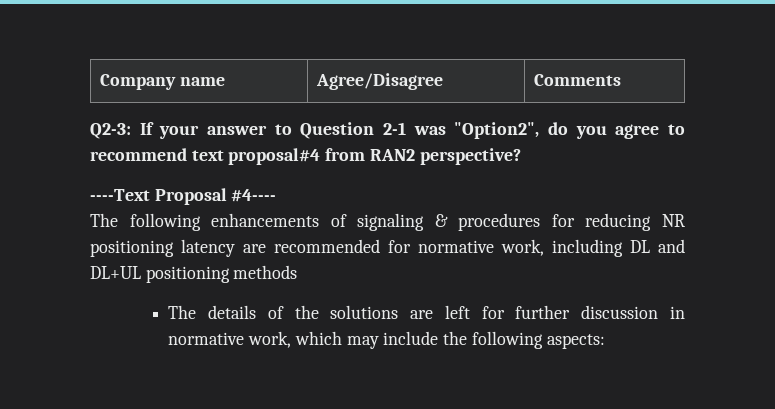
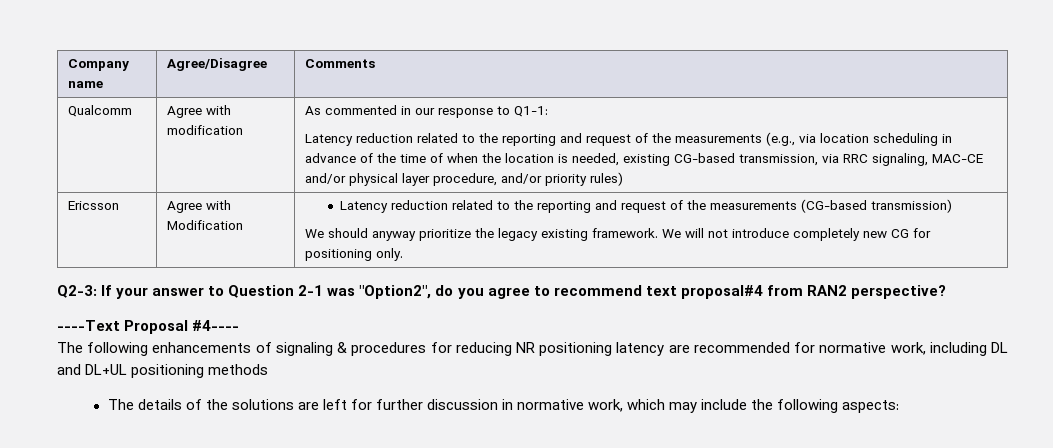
+ Qualcomm | Agree with modification | As commented in our response to Q1-1:
+ Latency reduction related to the reporting and request of the measurements (e.g., via location scheduling in advance of the time of when the location is needed, existing CG-based transmission, via RRC signaling, MAC-CE and/or physical layer procedure, and/or priority rules)
+ Ericsson | Agree with Modification | Latency reduction related to the reporting and request of the measurements (CG-based transmission)
+ We should anyway prioritize the legacy existing framework. We will not introduce completely new CG for positioning only.

